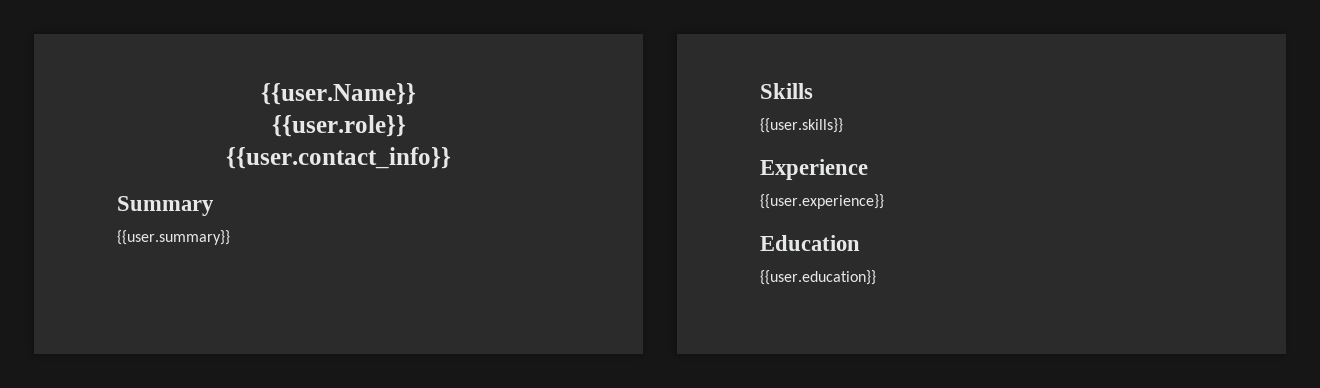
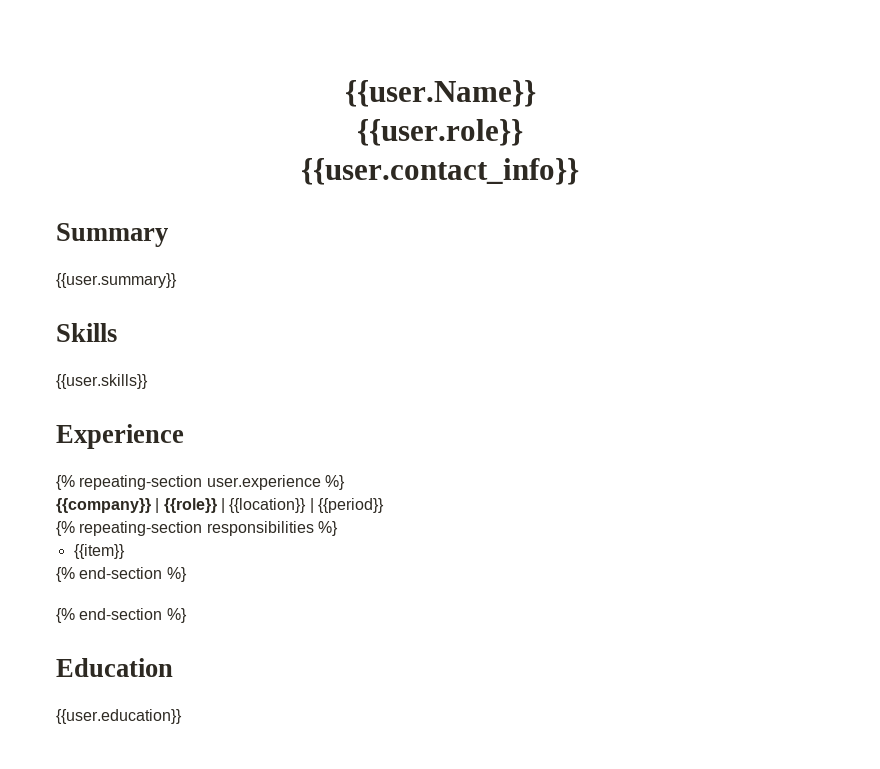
- {{user.experience}}
+ {% repeating-section user.experience %}
+ {{company}} | {{role}} | {{location}} | {{period}}
+ {% repeating-section responsibilities %}
+ {{item}}
+ {% end-section %}
+ {% end-section %}

